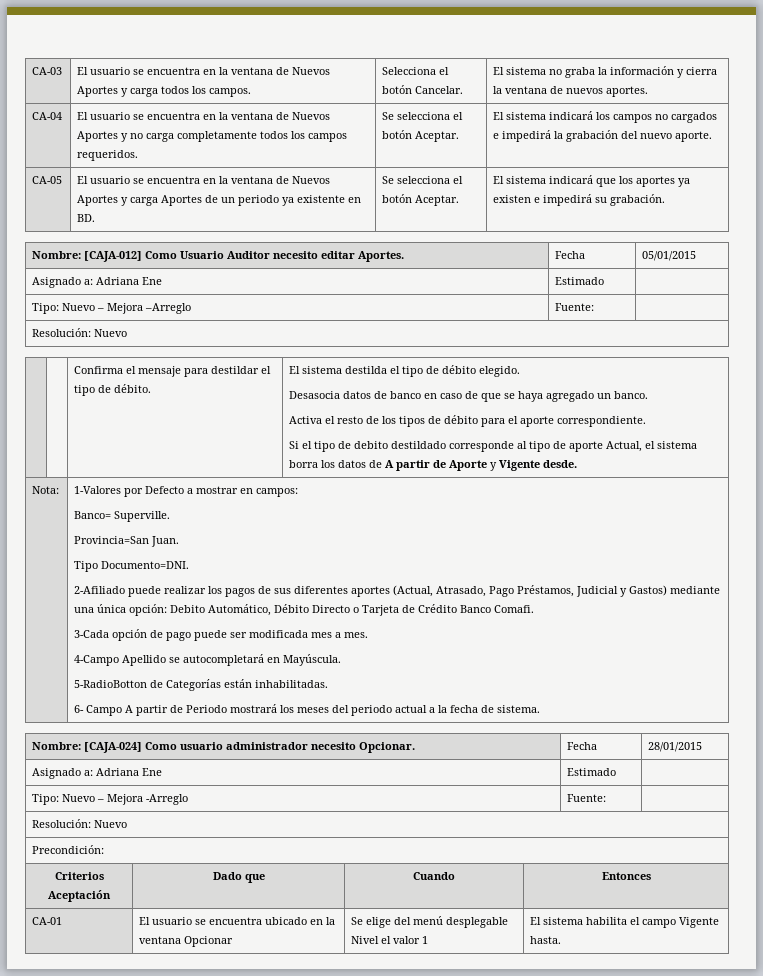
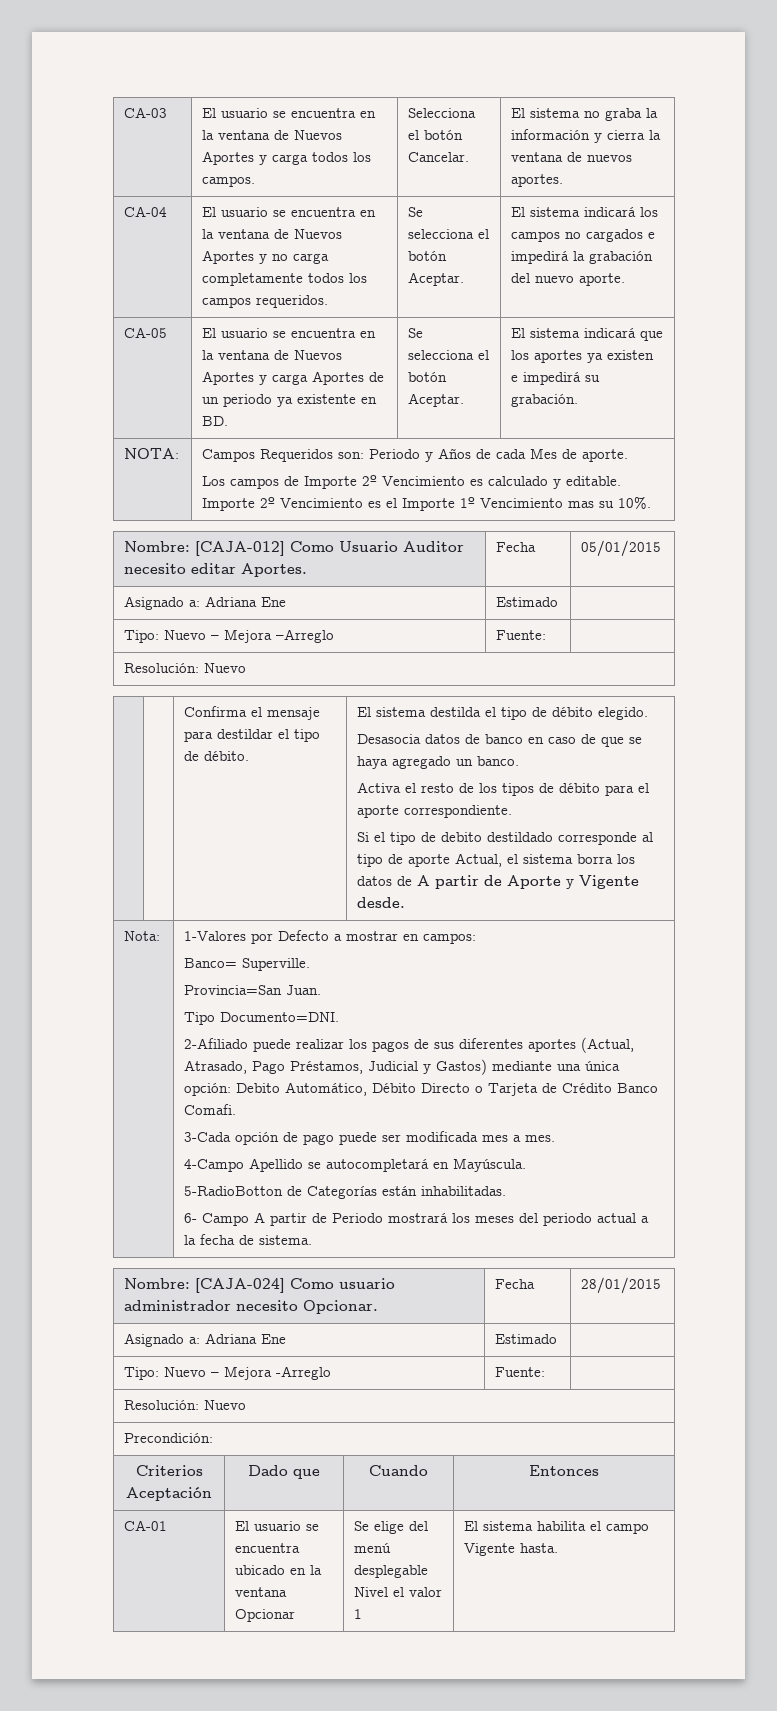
+ NOTA: | Campos Requeridos son: Periodo y Años de cada Mes de aporte.
+ Los campos de Importe 2º Vencimiento es calculado y editable. Importe 2º Vencimiento es el Importe 1º Vencimiento mas su 10%.

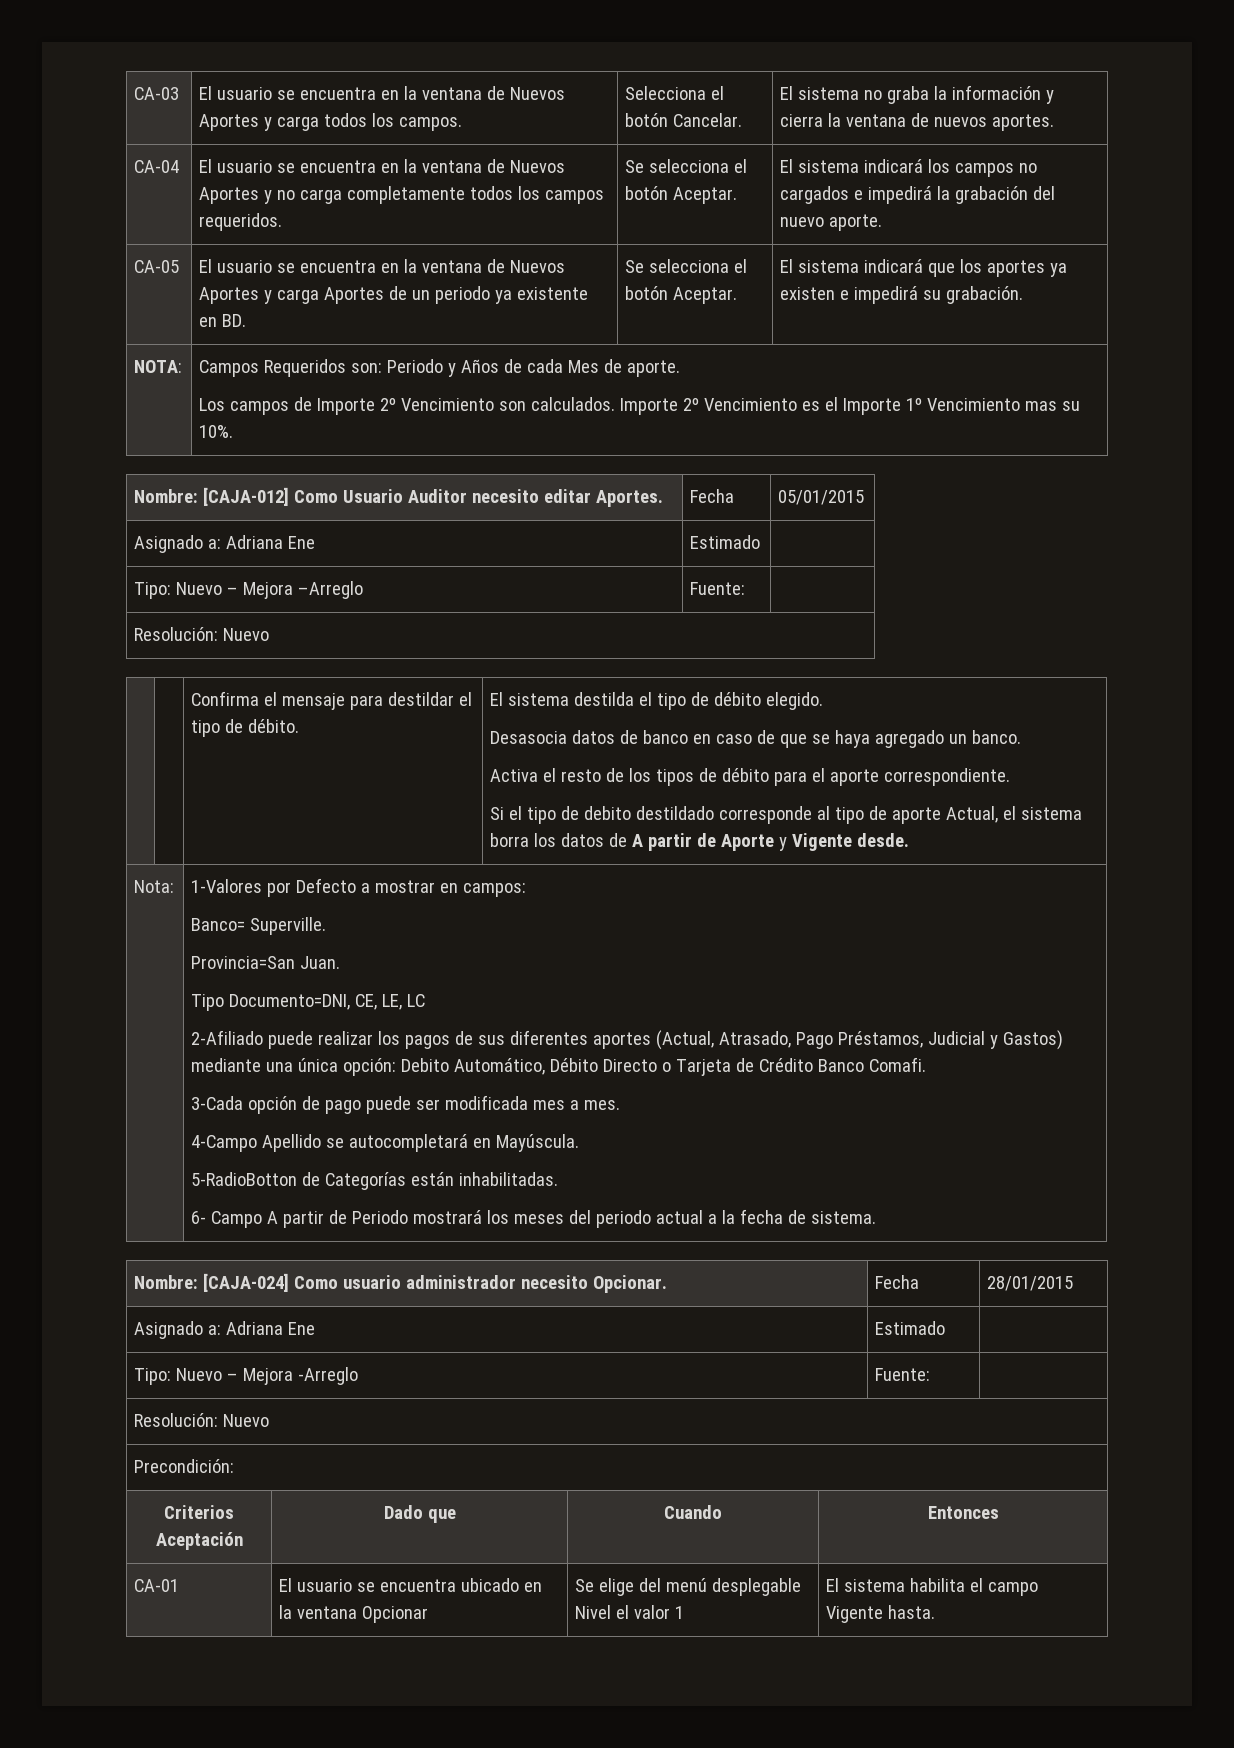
  NOTA: | Campos Requeridos son: Periodo y Años de cada Mes de aporte.
- Los campos de Importe 2º Vencimiento es calculado y editable. Importe 2º Vencimiento es el Importe 1º Vencimiento mas su 10%.
+ Los campos de Importe 2º Vencimiento son calculados. Importe 2º Vencimiento es el Importe 1º Vencimiento mas su 10%.
- Tipo Documento=DNI.
+ Tipo Documento=DNI, CE, LE, LC

